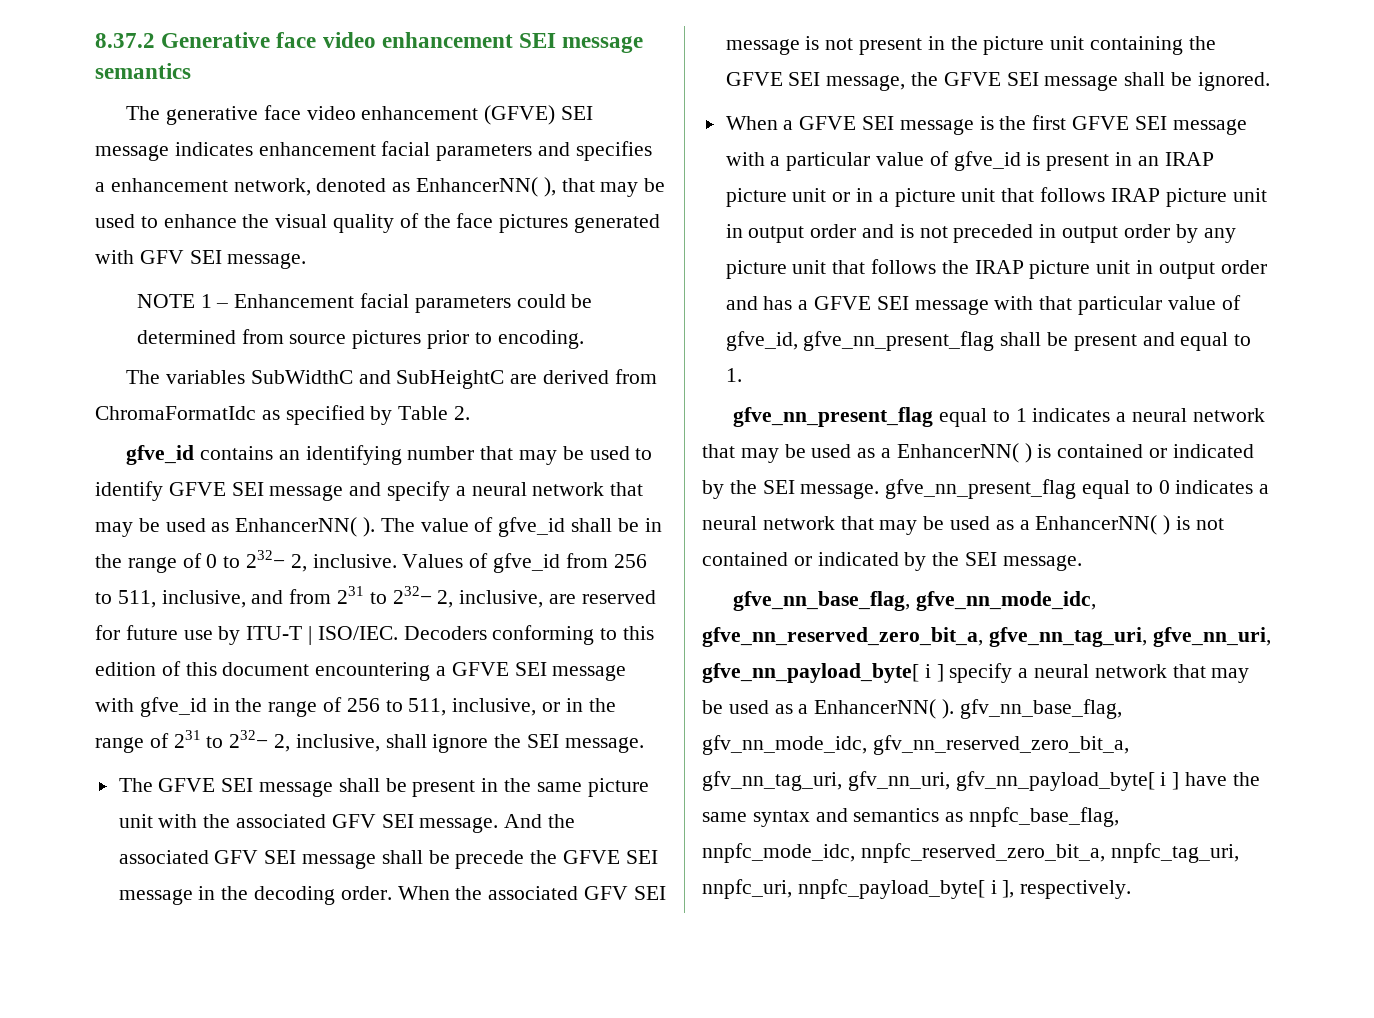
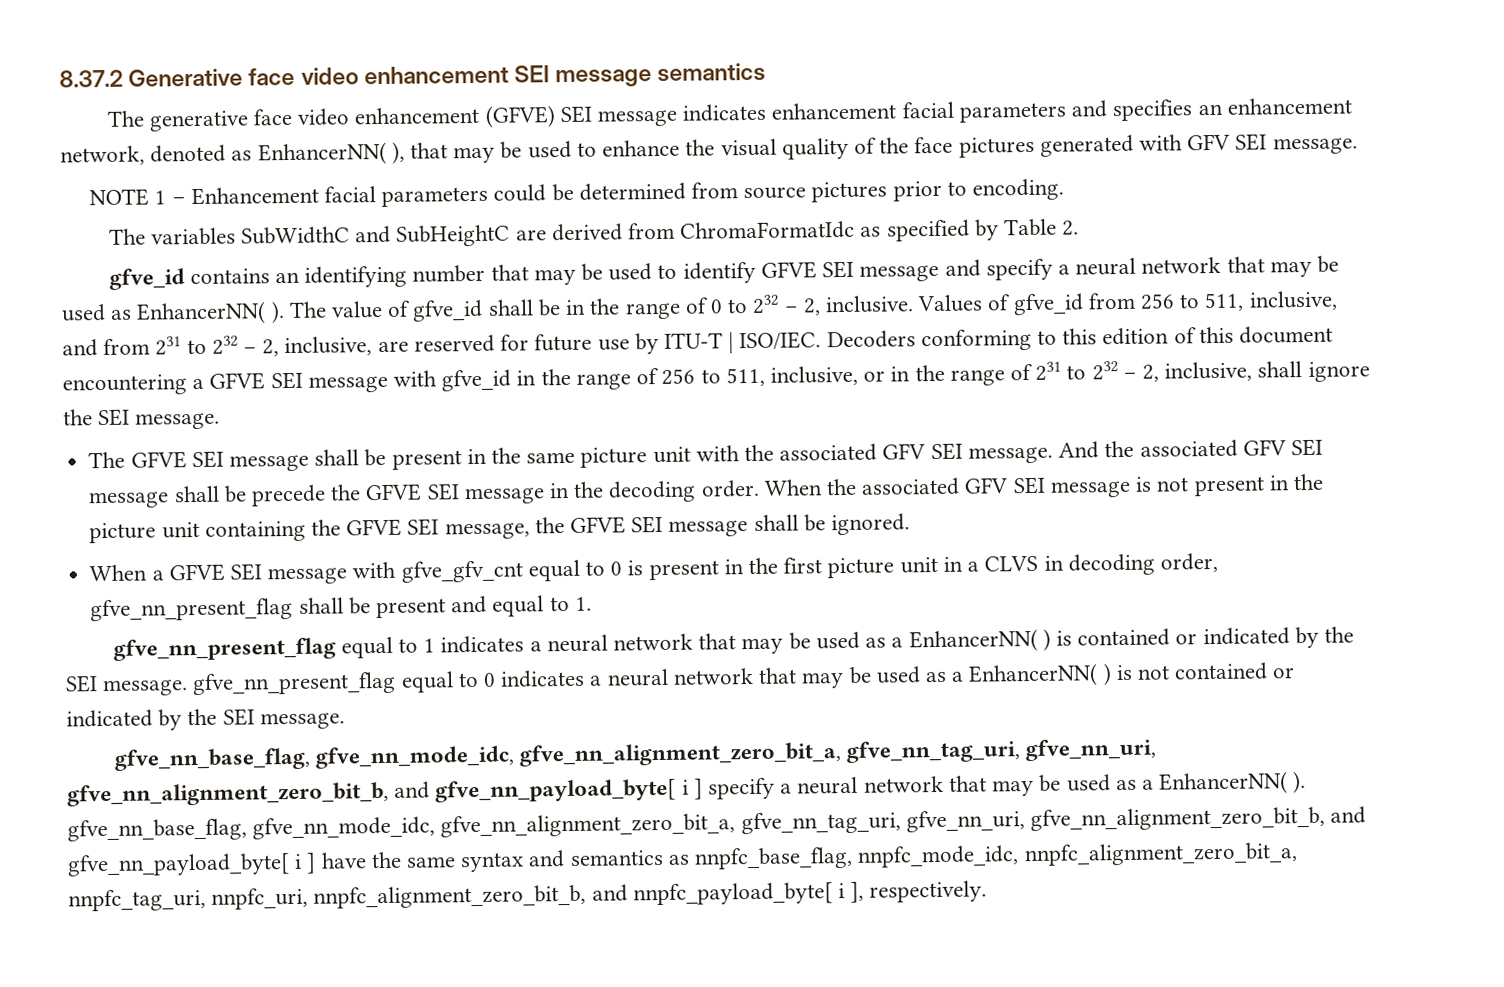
- The generative face video enhancement (GFVE) SEI message indicates enhancement facial parameters and specifies a enhancement network, denoted as EnhancerNN( ), that may be used to enhance the visual quality of the face pictures generated with GFV SEI message.
+ The generative face video enhancement (GFVE) SEI message indicates enhancement facial parameters and specifies an enhancement network, denoted as EnhancerNN( ), that may be used to enhance the visual quality of the face pictures generated with GFV SEI message.
- The value of gfve_id shall be in the range of 0 to 232− 2, inclusive.
+ The value of gfve_id shall be in the range of 0 to 232 − 2, inclusive.
- Values of gfve_id from 256 to 511, inclusive, and from 231 to 232− 2, inclusive, are reserved for future use by ITU-T | ISO/IEC.
+ Values of gfve_id from 256 to 511, inclusive, and from 231 to 232 − 2, inclusive, are reserved for future use by ITU-T | ISO/IEC.
- Decoders conforming to this edition of this document encountering a GFVE SEI message with gfve_id in the range of 256 to 511, inclusive, or in the range of 231 to 232− 2, inclusive, shall ignore the SEI message.
+ Decoders conforming to this edition of this document encountering a GFVE SEI message with gfve_id in the range of 256 to 511, inclusive, or in the range of 231 to 232 − 2, inclusive, shall ignore the SEI message.
- When a GFVE SEI message is the first GFVE SEI message with a particular value of gfve_id is present in an IRAP picture unit or in a picture unit that follows IRAP picture unit in output order and is not preceded in output order by any picture unit that follows the IRAP picture unit in output order and has a GFVE SEI message with that particular value of gfve_id, gfve_nn_present_flag shall be present and equal to 1.
+ When a GFVE SEI message with gfve_gfv_cnt equal to 0 is present in the first picture unit in a CLVS in decoding order, gfve_nn_present_flag shall be present and equal to 1.
- gfve_nn_base_flag, gfve_nn_mode_idc, gfve_nn_reserved_zero_bit_a, gfve_nn_tag_uri, gfve_nn_uri, gfve_nn_payload_byte[ i ] specify a neural network that may be used as a EnhancerNN( ). gfv_nn_base_flag, gfv_nn_mode_idc, gfv_nn_reserved_zero_bit_a, gfv_nn_tag_uri, gfv_nn_uri, gfv_nn_payload_byte[ i ] have the same syntax and semantics as nnpfc_base_flag, nnpfc_mode_idc, nnpfc_reserved_zero_bit_a, nnpfc_tag_uri, nnpfc_uri, nnpfc_payload_byte[ i ], respectively.
+ gfve_nn_base_flag, gfve_nn_mode_idc, gfve_nn_alignment_zero_bit_a, gfve_nn_tag_uri, gfve_nn_uri, gfve_nn_alignment_zero_bit_b, and gfve_nn_payload_byte[ i ] specify a neural network that may be used as a EnhancerNN( ). gfve_nn_base_flag, gfve_nn_mode_idc, gfve_nn_alignment_zero_bit_a, gfve_nn_tag_uri, gfve_nn_uri, gfve_nn_alignment_zero_bit_b, and gfve_nn_payload_byte[ i ] have the same syntax and semantics as nnpfc_base_flag, nnpfc_mode_idc, nnpfc_alignment_zero_bit_a, nnpfc_tag_uri, nnpfc_uri, nnpfc_alignment_zero_bit_b, and nnpfc_payload_byte[ i ], respectively.

